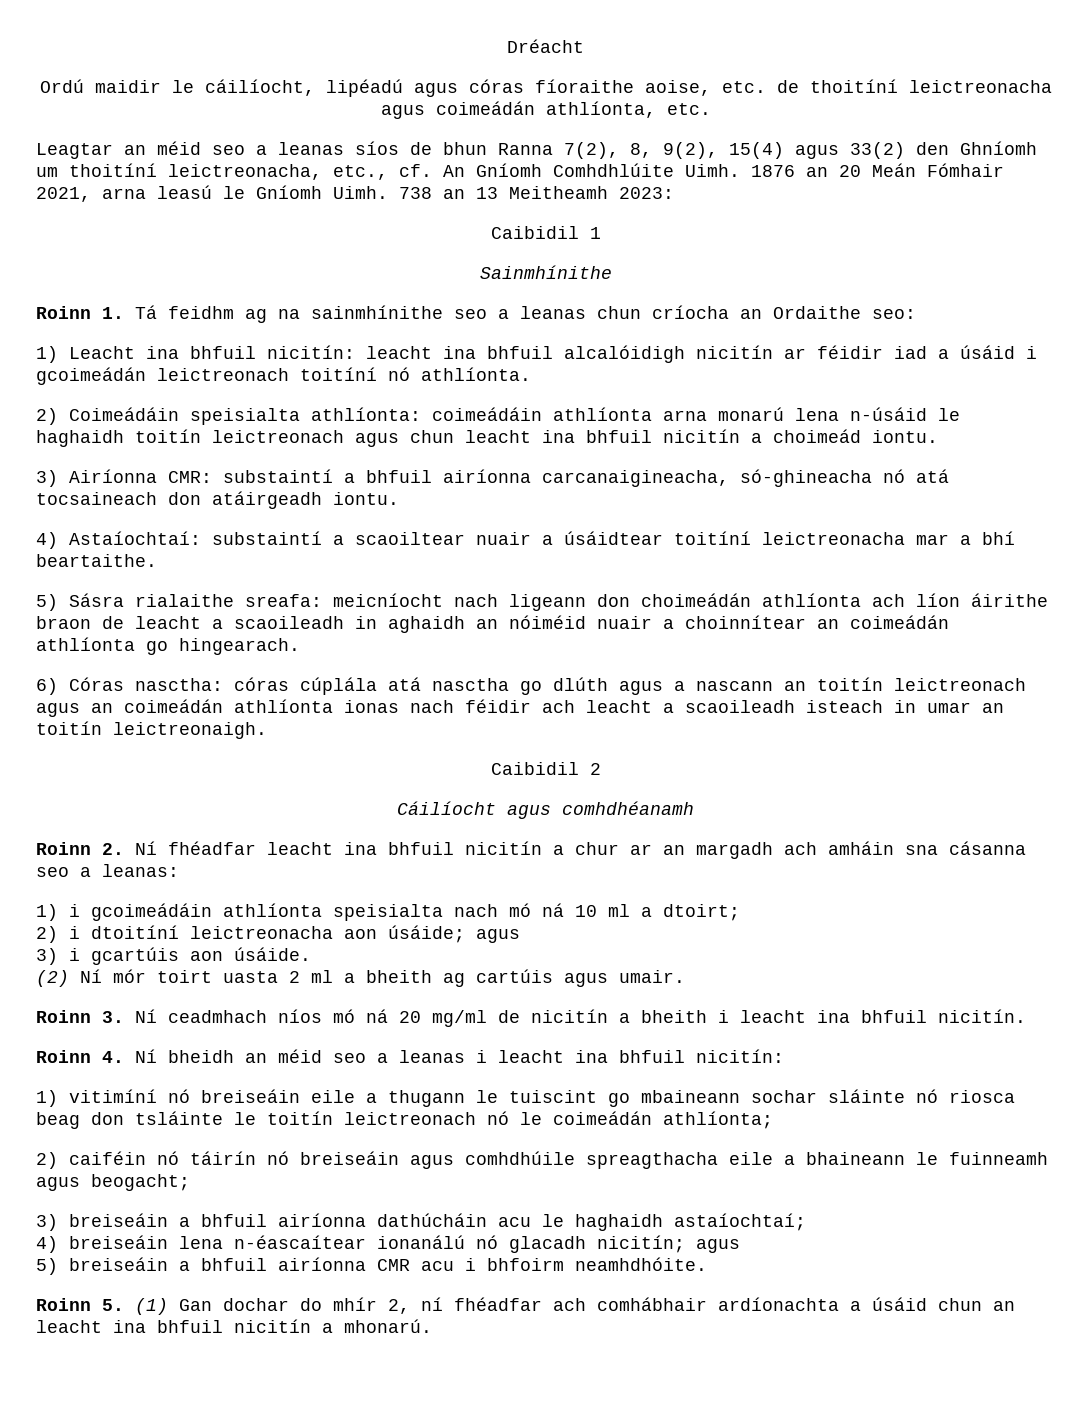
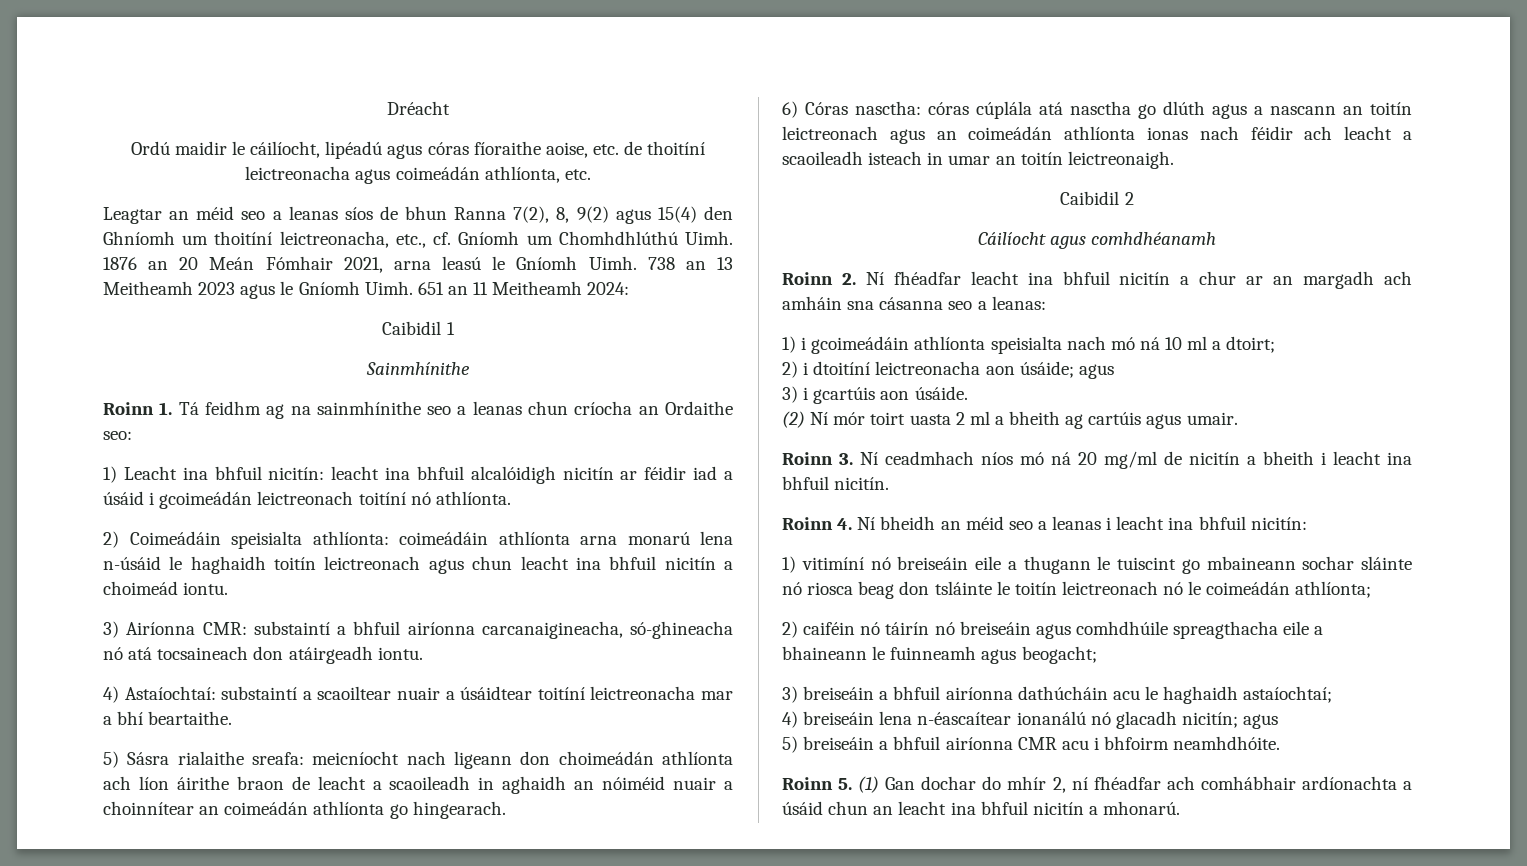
- Leagtar an méid seo a leanas síos de bhun Ranna 7(2), 8, 9(2), 15(4) agus 33(2) den Ghníomh um thoitíní leictreonacha, etc., cf. An Gníomh Comhdhlúite Uimh.
+ Leagtar an méid seo a leanas síos de bhun Ranna 7(2), 8, 9(2) agus 15(4) den Ghníomh um thoitíní leictreonacha, etc., cf. Gníomh um Chomhdhlúthú Uimh.
- 738 an 13 Meitheamh 2023:
+ 738 an 13 Meitheamh 2023 agus le Gníomh Uimh. 651 an 11 Meitheamh 2024:

